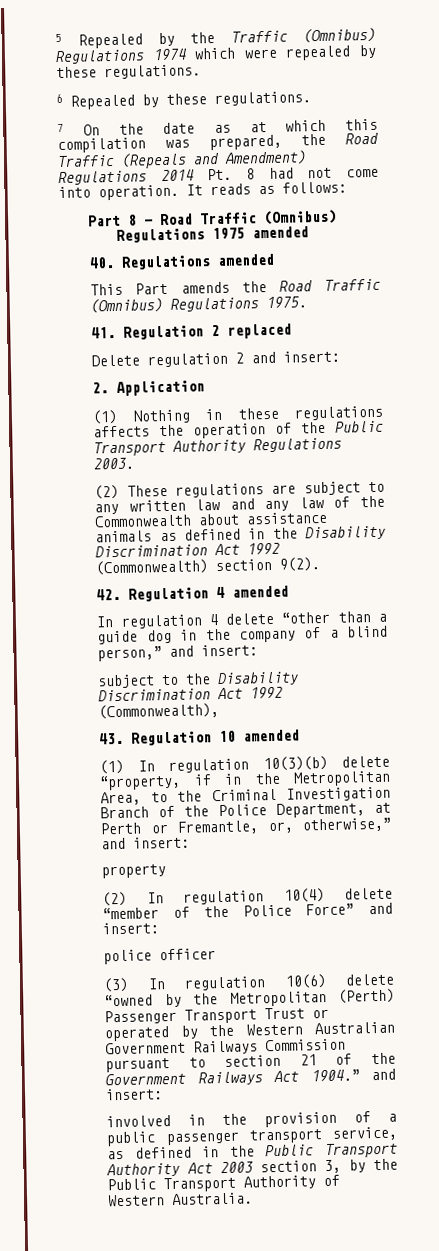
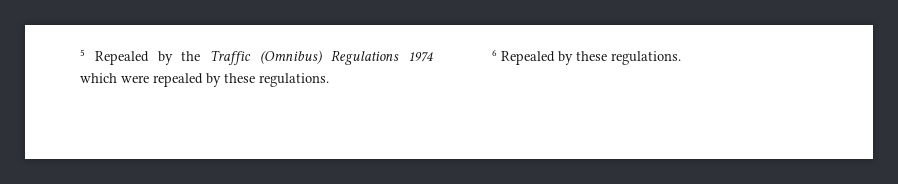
- 7 On the date as at which this compilation was prepared, the Road Traffic (Repeals and Amendment) Regulations 2014 Pt. 8 had not come into operation. It reads as follows:
- Part 8 — Road Traffic (Omnibus) Regulations 1975 amended
- 40. Regulations amended
- This Part amends the Road Traffic (Omnibus) Regulations 1975.
- 41. Regulation 2 replaced
- Delete regulation 2 and insert:
- 2. Application
- (1) Nothing in these regulations affects the operation of the Public Transport Authority Regulations 2003.
- (2) These regulations are subject to any written law and any law of the Commonwealth about assistance animals as defined in the Disability Discrimination Act 1992 (Commonwealth) section 9(2).
- 42. Regulation 4 amended
- In regulation 4 delete “other than a guide dog in the company of a blind person,” and insert:
- subject to the Disability Discrimination Act 1992 (Commonwealth),
- 43. Regulation 10 amended
- (1) In regulation 10(3)(b) delete “property, if in the Metropolitan Area, to the Criminal Investigation Branch of the Police Department, at Perth or Fremantle, or, otherwise,” and insert:
- property
- (2) In regulation 10(4) delete “member of the Police Force” and insert:
- police officer
- (3) In regulation 10(6) delete “owned by the Metropolitan (Perth) Passenger Transport Trust or operated by the Western Australian Government Railways Commission pursuant to section 21 of the Government Railways Act 1904.” and insert:
- involved in the provision of a public passenger transport service, as defined in the Public Transport Authority Act 2003 section 3, by the Public Transport Authority of Western Australia.

